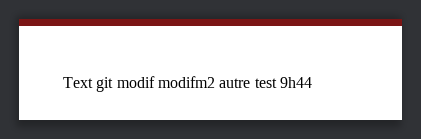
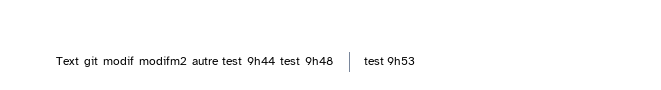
- Text git modif modifm2 autre test 9h44
+ Text git modif modifm2 autre test 9h44 test 9h48 test 9h53

